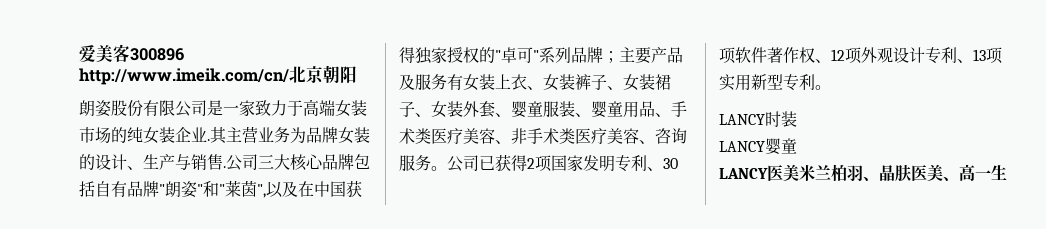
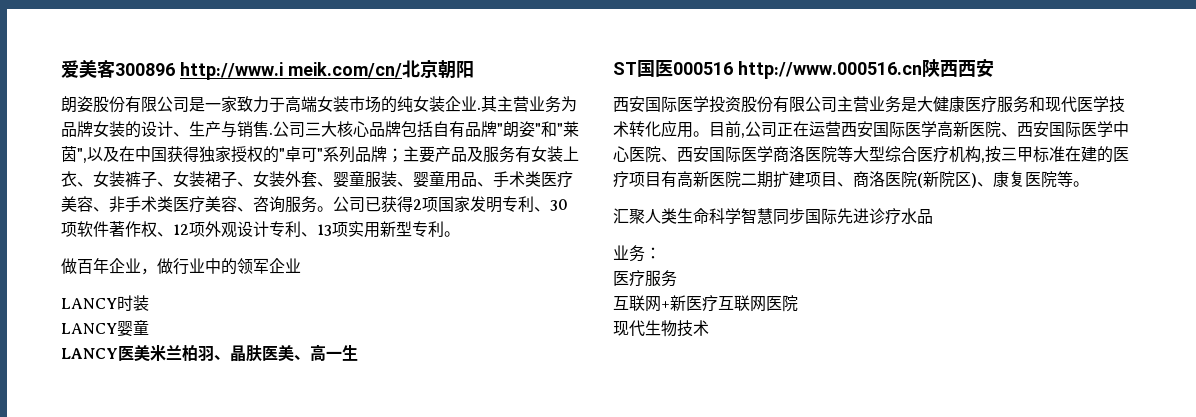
- 爱美客300896 http://www.imeik.com/cn/北京朝阳
+ 爱美客300896 http://www.i meik.com/cn/北京朝阳
+ 做百年企业，做行业中的领军企业
+ ST国医000516 http://www.000516.cn陕西西安
+ 西安国际医学投资股份有限公司主营业务是大健康医疗服务和现代医学技术转化应用。目前,公司正在运营西安国际医学高新医院、西安国际医学中心医院、西安国际医学商洛医院等大型综合医疗机构,按三甲标准在建的医疗项目有高新医院二期扩建项目、商洛医院(新院区)、康复医院等。
+ 汇聚人类生命科学智慧同步国际先进诊疗水品
+ 业务：
+ 医疗服务
+ 互联网+新医疗互联网医院
+ 现代生物技术

